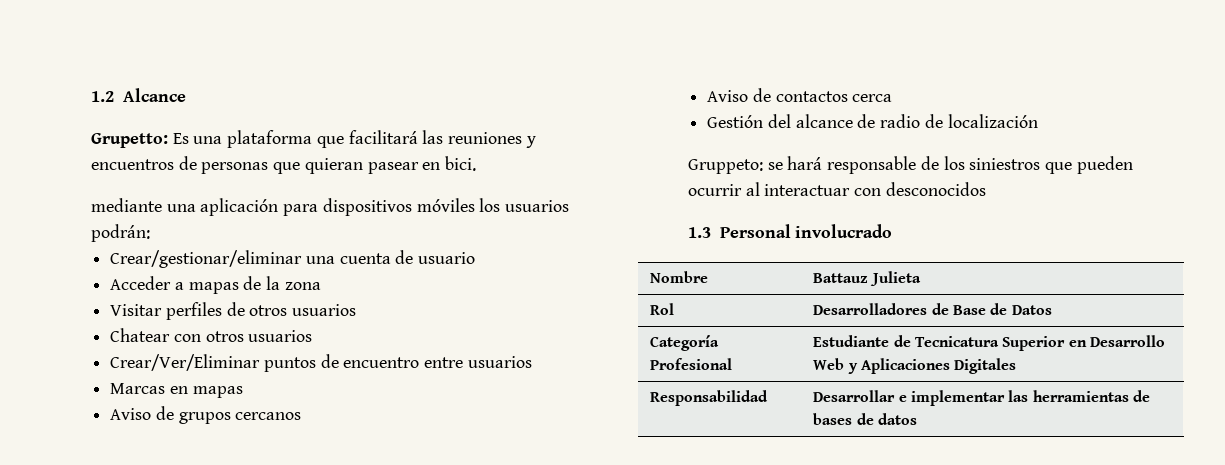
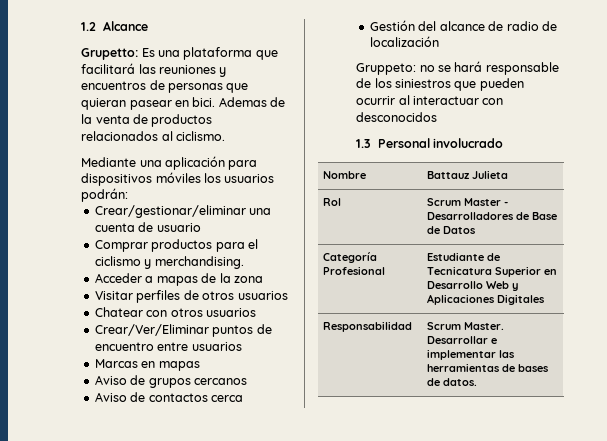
- Grupetto: Es una plataforma que facilitará las reuniones y encuentros de personas que quieran pasear en bici.
- mediante una aplicación para dispositivos móviles los usuarios podrán:
+ Grupetto: Es una plataforma que facilitará las reuniones y encuentros de personas que quieran pasear en bici. Ademas de la venta de productos relacionados al ciclismo.
+ Mediante una aplicación para dispositivos móviles los usuarios podrán:
+ Comprar productos para el ciclismo y merchandising.
- Gruppeto: se hará responsable de los siniestros que pueden ocurrir al interactuar con desconocidos
+ Gruppeto: no se hará responsable de los siniestros que pueden ocurrir al interactuar con desconocidos
- Rol | Desarrolladores de Base de Datos
+ Rol | Scrum Master - Desarrolladores de Base de Datos
- Responsabilidad | Desarrollar e implementar las herramientas de bases de datos
+ Responsabilidad | Scrum Master. Desarrollar e implementar las herramientas de bases de datos.

